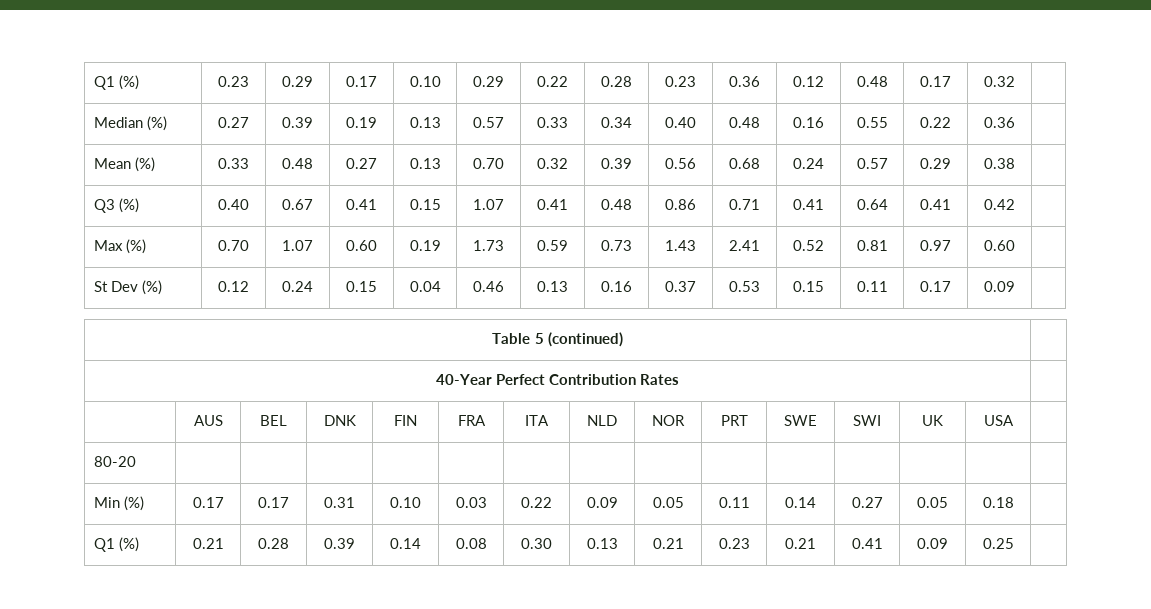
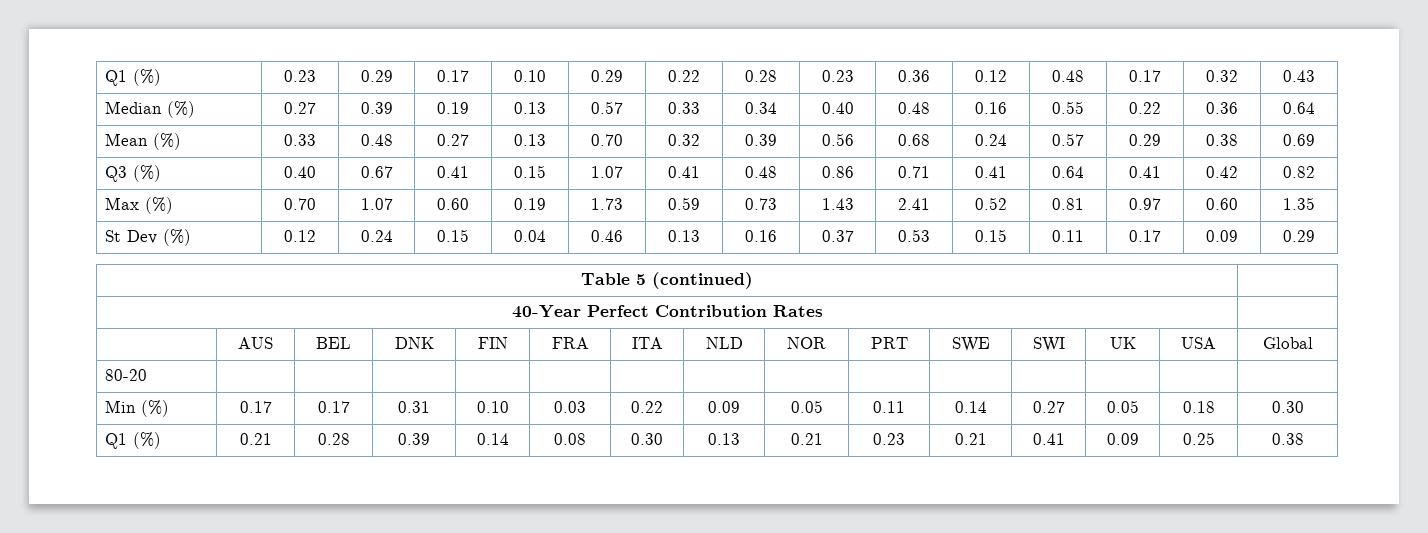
- Q1 (%) | 0.23 | 0.29 | 0.17 | 0.10 | 0.29 | 0.22 | 0.28 | 0.23 | 0.36 | 0.12 | 0.48 | 0.17 | 0.32 |
+ Q1 (%) | 0.23 | 0.29 | 0.17 | 0.10 | 0.29 | 0.22 | 0.28 | 0.23 | 0.36 | 0.12 | 0.48 | 0.17 | 0.32 | 0.43
- Median (%) | 0.27 | 0.39 | 0.19 | 0.13 | 0.57 | 0.33 | 0.34 | 0.40 | 0.48 | 0.16 | 0.55 | 0.22 | 0.36 |
+ Median (%) | 0.27 | 0.39 | 0.19 | 0.13 | 0.57 | 0.33 | 0.34 | 0.40 | 0.48 | 0.16 | 0.55 | 0.22 | 0.36 | 0.64
- Mean (%) | 0.33 | 0.48 | 0.27 | 0.13 | 0.70 | 0.32 | 0.39 | 0.56 | 0.68 | 0.24 | 0.57 | 0.29 | 0.38 |
+ Mean (%) | 0.33 | 0.48 | 0.27 | 0.13 | 0.70 | 0.32 | 0.39 | 0.56 | 0.68 | 0.24 | 0.57 | 0.29 | 0.38 | 0.69
- Q3 (%) | 0.40 | 0.67 | 0.41 | 0.15 | 1.07 | 0.41 | 0.48 | 0.86 | 0.71 | 0.41 | 0.64 | 0.41 | 0.42 |
+ Q3 (%) | 0.40 | 0.67 | 0.41 | 0.15 | 1.07 | 0.41 | 0.48 | 0.86 | 0.71 | 0.41 | 0.64 | 0.41 | 0.42 | 0.82
- Max (%) | 0.70 | 1.07 | 0.60 | 0.19 | 1.73 | 0.59 | 0.73 | 1.43 | 2.41 | 0.52 | 0.81 | 0.97 | 0.60 |
+ Max (%) | 0.70 | 1.07 | 0.60 | 0.19 | 1.73 | 0.59 | 0.73 | 1.43 | 2.41 | 0.52 | 0.81 | 0.97 | 0.60 | 1.35
- St Dev (%) | 0.12 | 0.24 | 0.15 | 0.04 | 0.46 | 0.13 | 0.16 | 0.37 | 0.53 | 0.15 | 0.11 | 0.17 | 0.09 |
+ St Dev (%) | 0.12 | 0.24 | 0.15 | 0.04 | 0.46 | 0.13 | 0.16 | 0.37 | 0.53 | 0.15 | 0.11 | 0.17 | 0.09 | 0.29
- | AUS | BEL | DNK | FIN | FRA | ITA | NLD | NOR | PRT | SWE | SWI | UK | USA |
+ | AUS | BEL | DNK | FIN | FRA | ITA | NLD | NOR | PRT | SWE | SWI | UK | USA | Global
- Min (%) | 0.17 | 0.17 | 0.31 | 0.10 | 0.03 | 0.22 | 0.09 | 0.05 | 0.11 | 0.14 | 0.27 | 0.05 | 0.18 |
+ Min (%) | 0.17 | 0.17 | 0.31 | 0.10 | 0.03 | 0.22 | 0.09 | 0.05 | 0.11 | 0.14 | 0.27 | 0.05 | 0.18 | 0.30
- Q1 (%) | 0.21 | 0.28 | 0.39 | 0.14 | 0.08 | 0.30 | 0.13 | 0.21 | 0.23 | 0.21 | 0.41 | 0.09 | 0.25 |
+ Q1 (%) | 0.21 | 0.28 | 0.39 | 0.14 | 0.08 | 0.30 | 0.13 | 0.21 | 0.23 | 0.21 | 0.41 | 0.09 | 0.25 | 0.38

